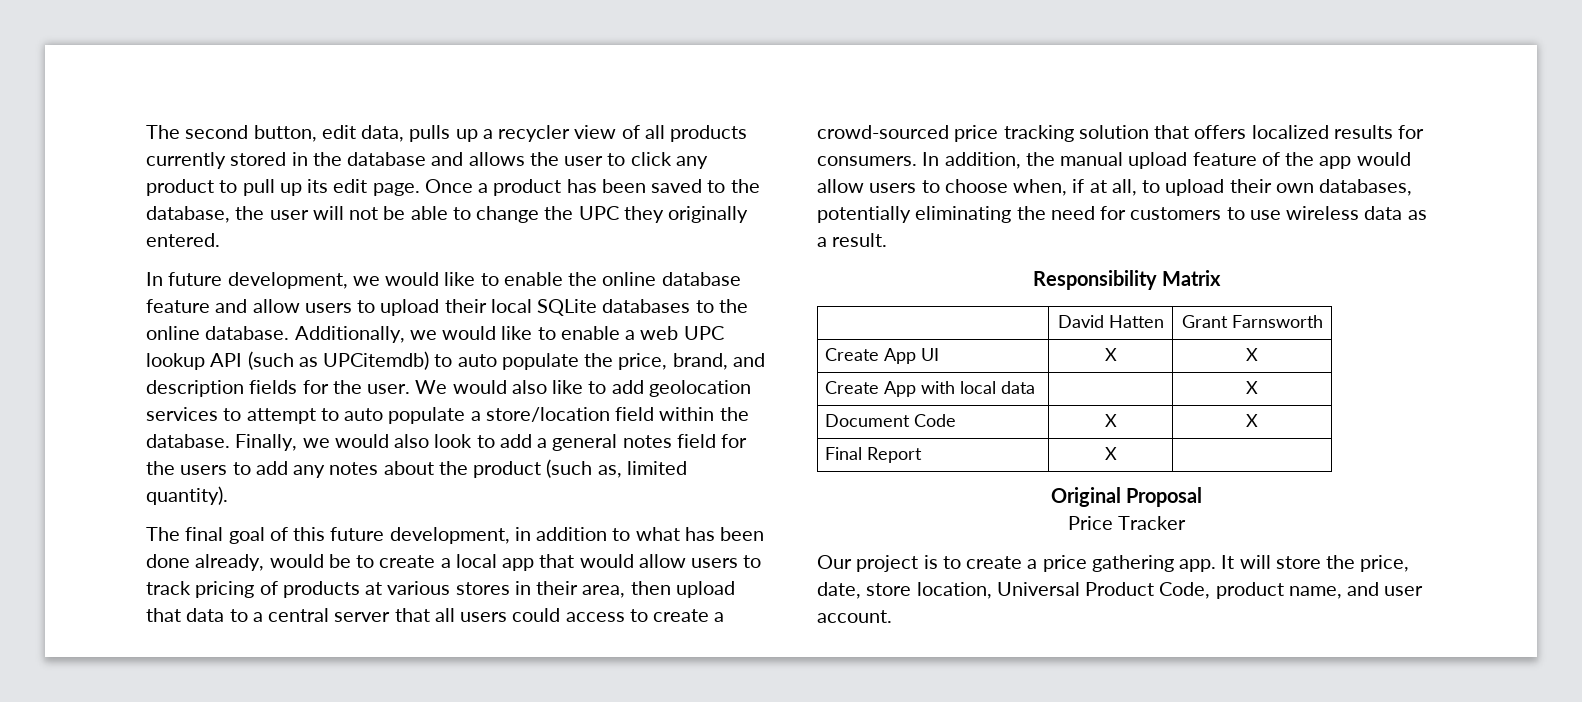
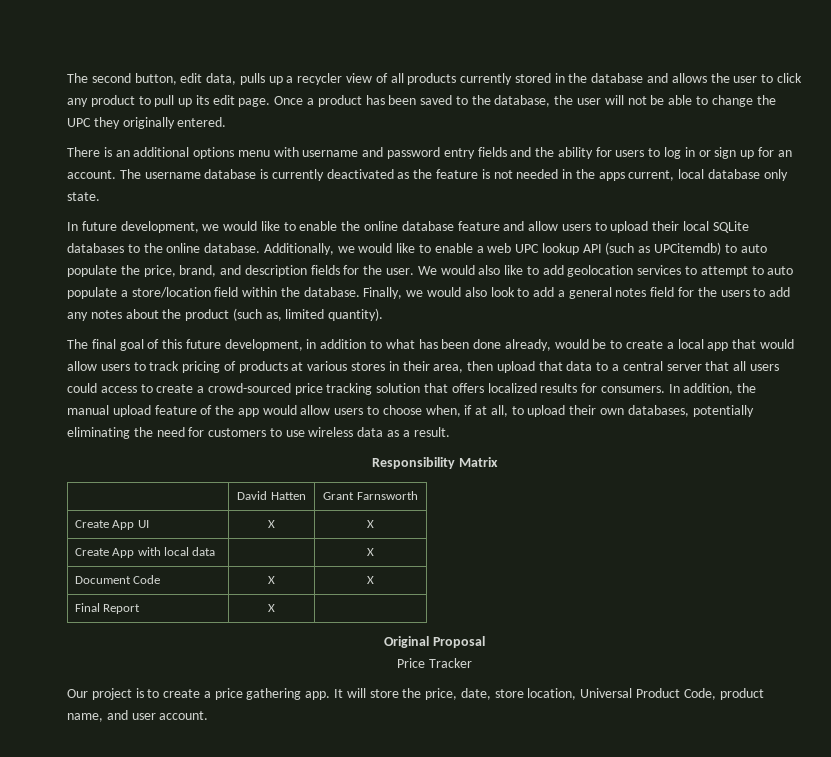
+ There is an additional options menu with username and password entry fields and the ability for users to log in or sign up for an account. The username database is currently deactivated as the feature is not needed in the apps current, local database only state.

